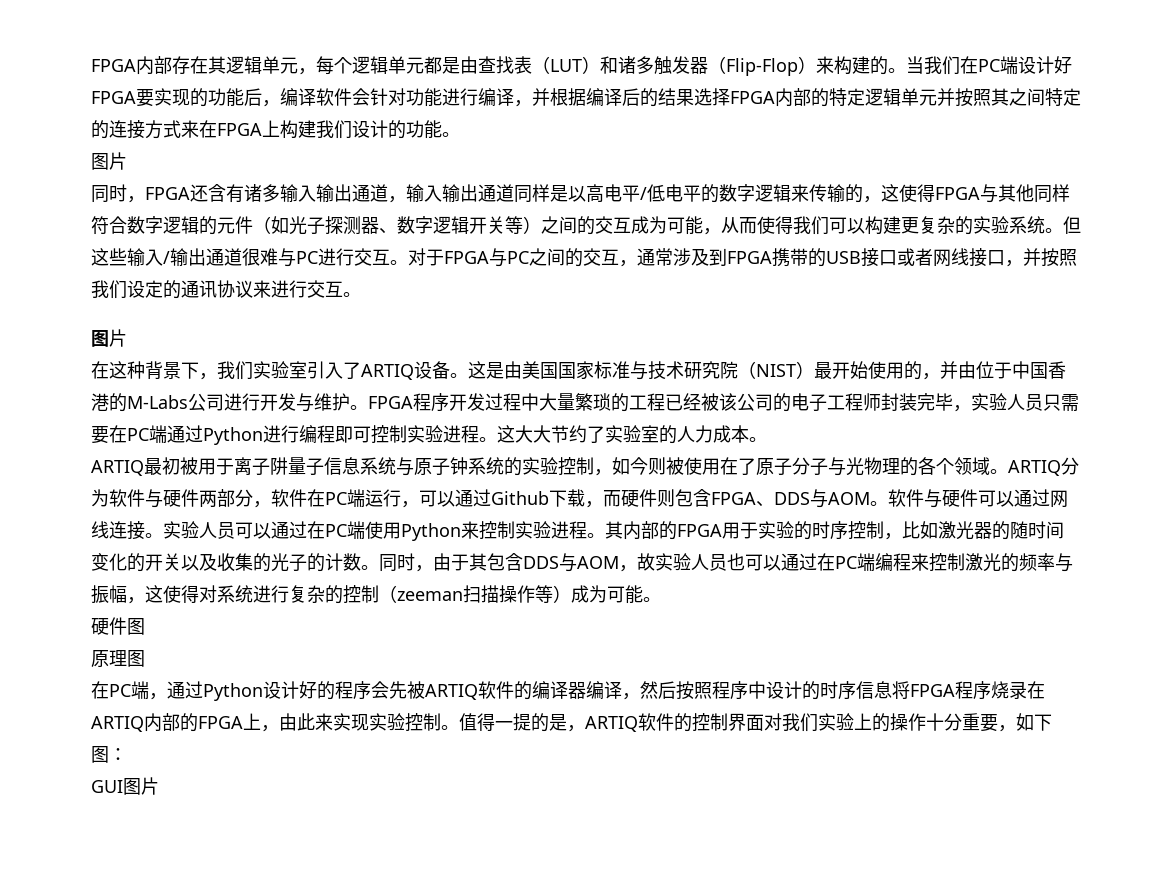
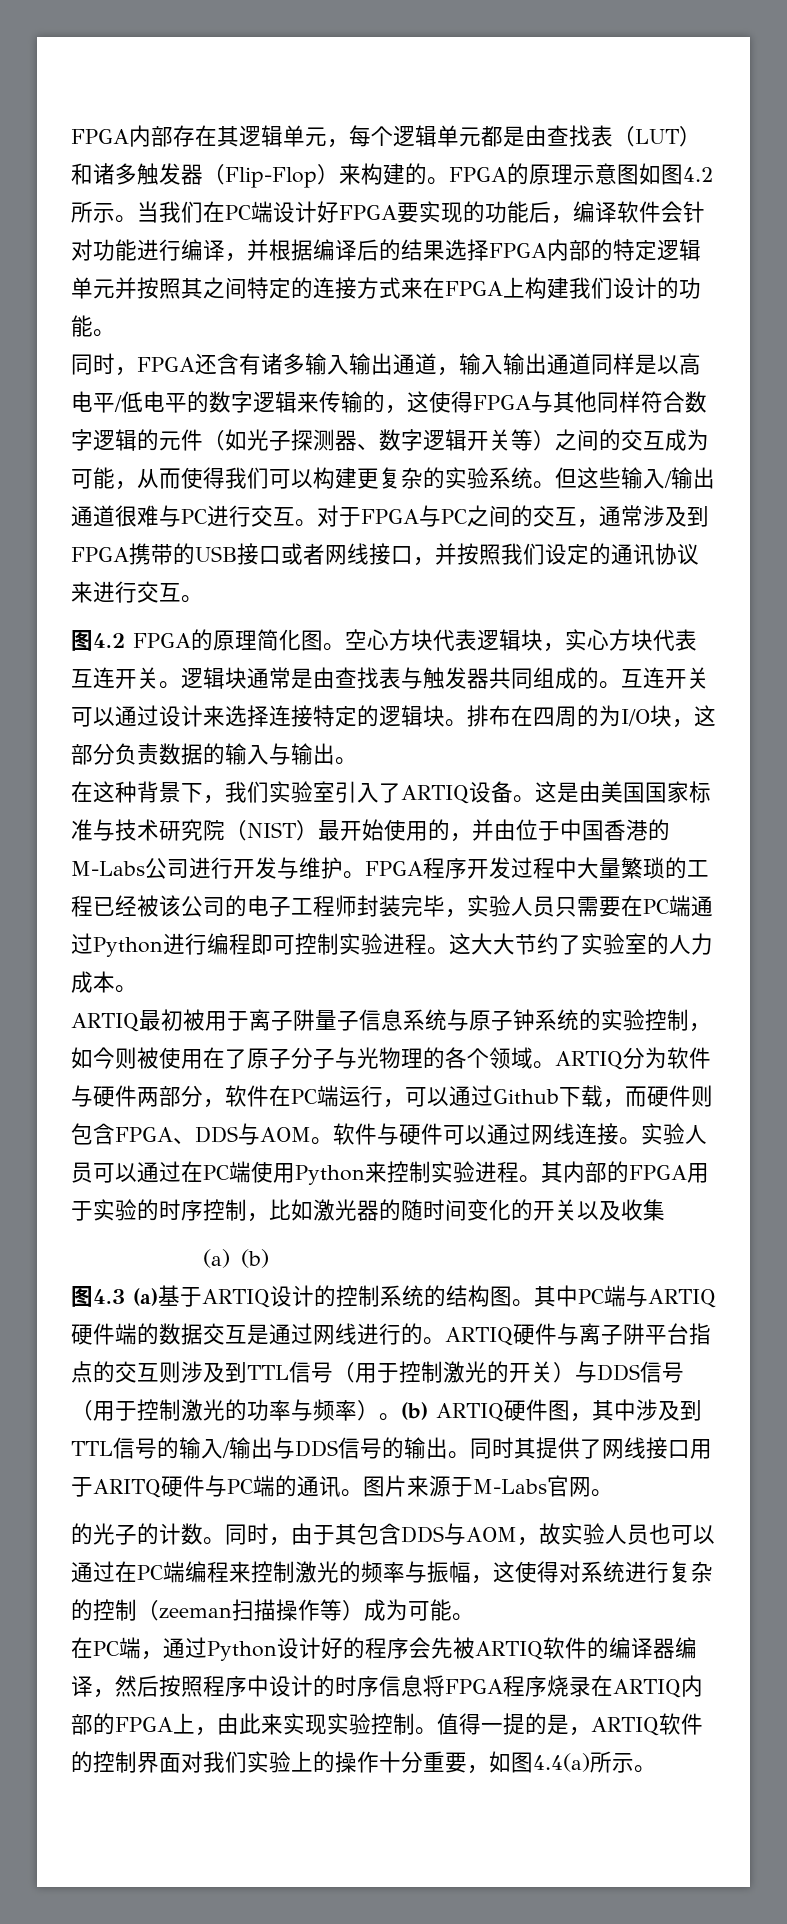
+ FPGA的原理示意图如图4.2所示。
  当我们在PC端设计好FPGA要实现的功能后，编译软件会针对功能进行编译，并根据编译后的结果选择FPGA内部的特定逻辑单元并按照其之间特定的连接方式来在FPGA上构建我们设计的功能。
- 图片
  对于FPGA与PC之间的交互，通常涉及到FPGA携带的USB接口或者网线接口，并按照我们设定的通讯协议来进行交互。
- 图片
+ 图4.2 FPGA的原理简化图。空心方块代表逻辑块，实心方块代表互连开关。逻辑块通常是由查找表与触发器共同组成的。互连开关可以通过设计来选择连接特定的逻辑块。排布在四周的为I/O块，这部分负责数据的输入与输出。
- 其内部的FPGA用于实验的时序控制，比如激光器的随时间变化的开关以及收集的光子的计数。
+ 其内部的FPGA用于实验的时序控制，比如激光器的随时间变化的开关以及收集
+ (a) (b)
+ 图4.3 (a)基于ARTIQ设计的控制系统的结构图。其中PC端与ARTIQ硬件端的数据交互是通过网线进行的。ARTIQ硬件与离子阱平台指点的交互则涉及到TTL信号（用于控制激光的开关）与DDS信号（用于控制激光的功率与频率）。(b) ARTIQ硬件图，其中涉及到TTL信号的输入/输出与DDS信号的输出。同时其提供了网线接口用于ARITQ硬件与PC端的通讯。图片来源于M-Labs官网。
+ 的光子的计数。
- 硬件图
- 原理图
- 值得一提的是，ARTIQ软件的控制界面对我们实验上的操作十分重要，如下图：
- GUI图片
+ 值得一提的是，ARTIQ软件的控制界面对我们实验上的操作十分重要，如图4.4(a)所示。

